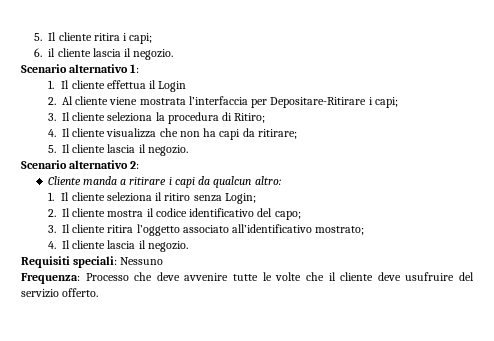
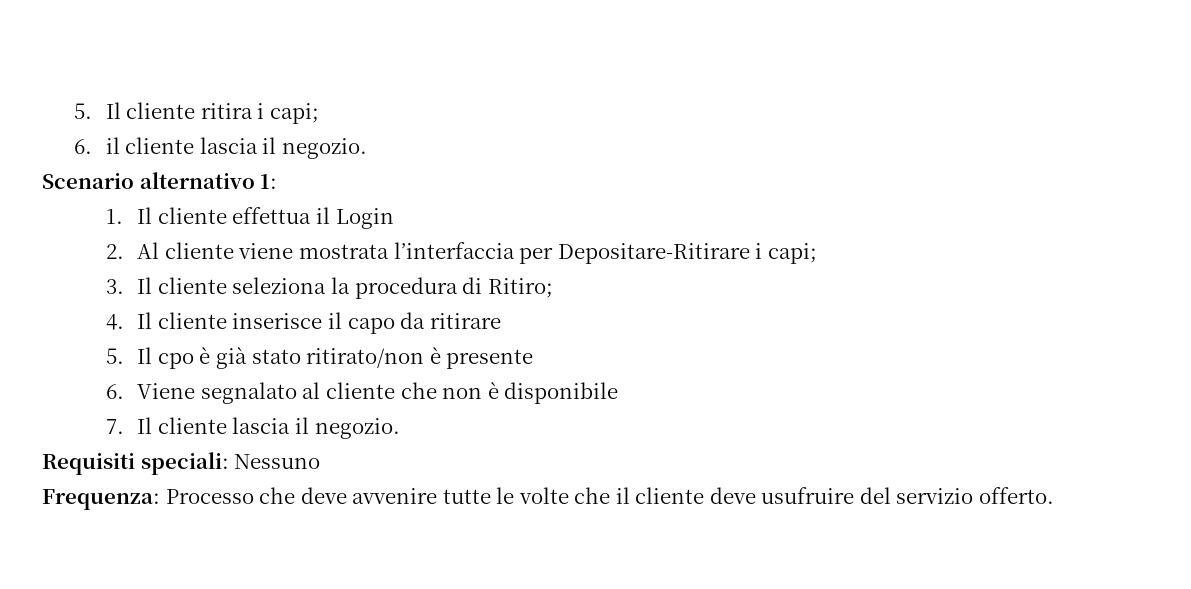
- 4. Il cliente visualizza che non ha capi da ritirare;
- 5. Il cliente lascia il negozio.
- Scenario alternativo 2:
- Cliente manda a ritirare i capi da qualcun altro:
- 1. Il cliente seleziona il ritiro senza Login;
- 2. Il cliente mostra il codice identificativo del capo;
- 3. Il cliente ritira l’oggetto associato all’identificativo mostrato;
- 4. Il cliente lascia il negozio.
+ 4. Il cliente inserisce il capo da ritirare
+ 5. Il cpo è già stato ritirato/non è presente
+ 6. Viene segnalato al cliente che non è disponibile
+ 7. Il cliente lascia il negozio.

